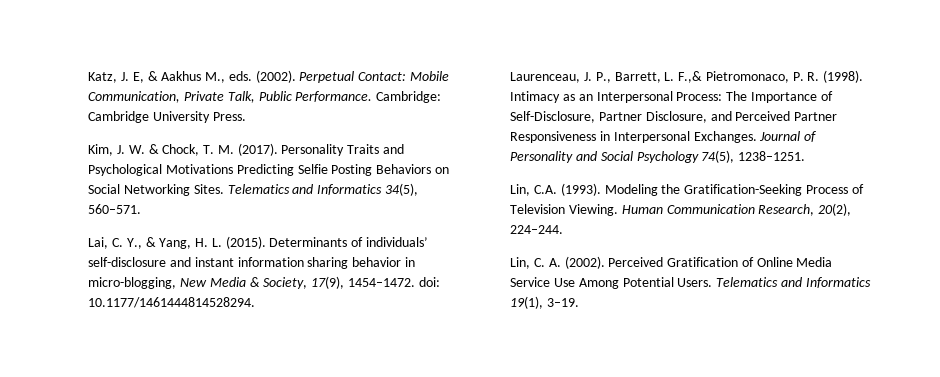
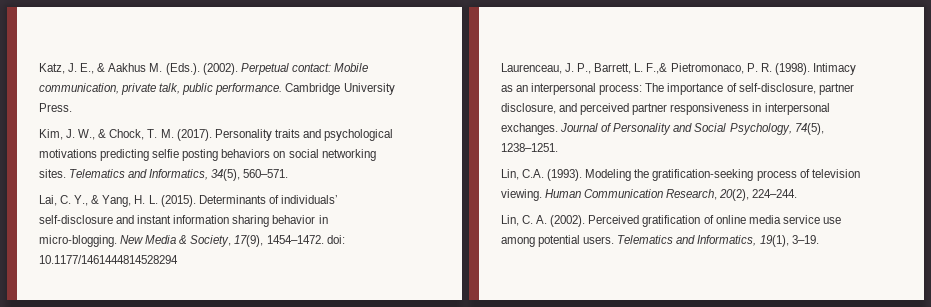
- Katz, J. E, & Aakhus M., eds. (2002). Perpetual Contact: Mobile Communication, Private Talk, Public Performance. Cambridge: Cambridge University Press.
+ Katz, J. E., & Aakhus M. (Eds.). (2002). Perpetual contact: Mobile communication, private talk, public performance. Cambridge University Press.
- Kim, J. W. & Chock, T. M. (2017).
+ Kim, J. W., & Chock, T. M. (2017).
- Personality Traits and Psychological Motivations Predicting Selfie Posting Behaviors on Social Networking Sites. Telematics and Informatics 34(5), 560–571.
+ Personality traits and psychological motivations predicting selfie posting behaviors on social networking sites. Telematics and Informatics, 34(5), 560–571.
- Determinants of individuals’ self-disclosure and instant information sharing behavior in micro-blogging, New Media & Society, 17(9), 1454–1472. doi: 10.1177/1461444814528294.
+ Determinants of individuals’ self-disclosure and instant information sharing behavior in micro-blogging. New Media & Society, 17(9), 1454–1472. doi: 10.1177/1461444814528294
- Intimacy as an Interpersonal Process: The Importance of Self-Disclosure, Partner Disclosure, and Perceived Partner Responsiveness in Interpersonal Exchanges.
+ Intimacy as an interpersonal process: The importance of self-disclosure, partner disclosure, and perceived partner responsiveness in interpersonal exchanges.
- Journal of Personality and Social Psychology 74(5), 1238–1251.
+ Journal of Personality and Social Psychology, 74(5), 1238–1251.
- Modeling the Gratification-Seeking Process of Television Viewing.
+ Modeling the gratification-seeking process of television viewing.
- Perceived Gratification of Online Media Service Use Among Potential Users. Telematics and Informatics 19(1), 3–19.
+ Perceived gratification of online media service use among potential users. Telematics and Informatics, 19(1), 3–19.

